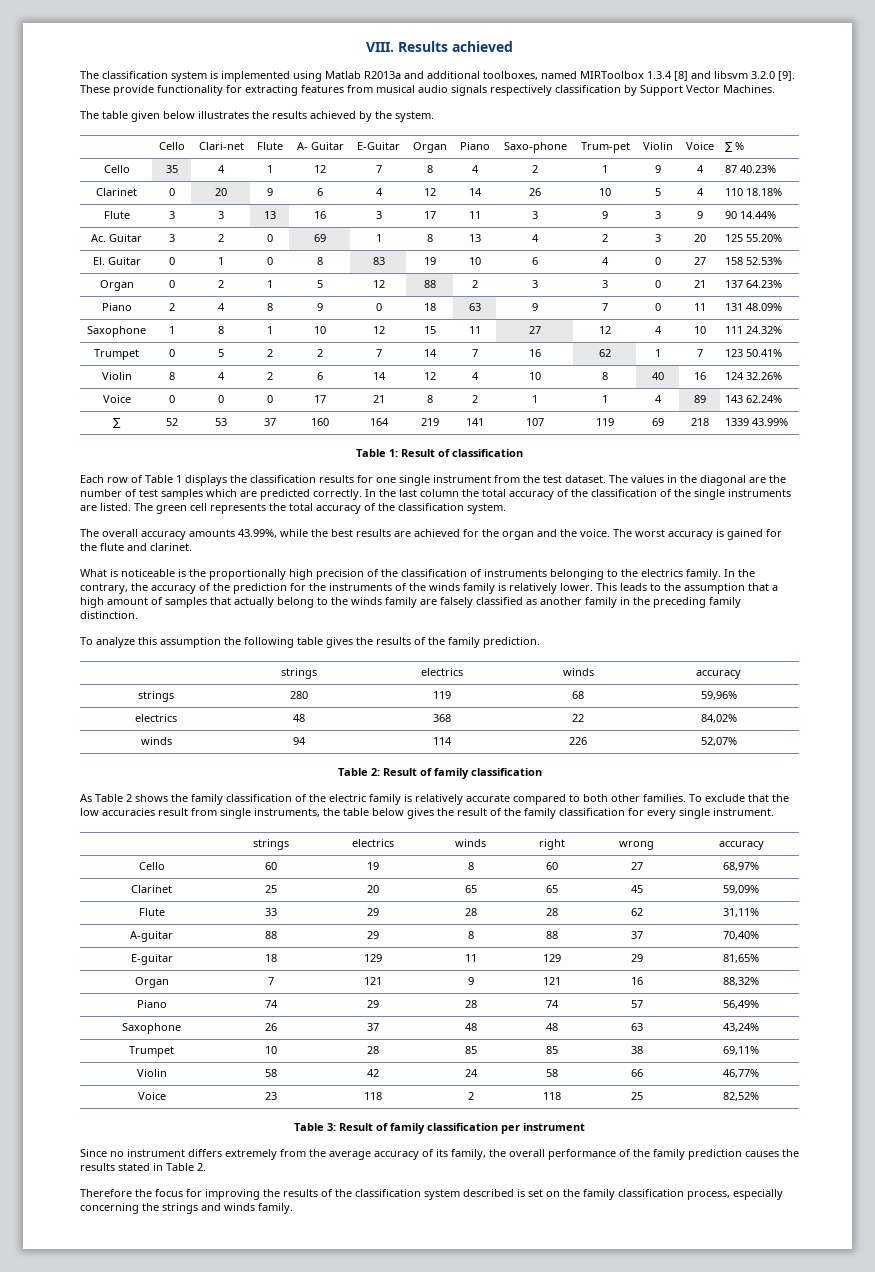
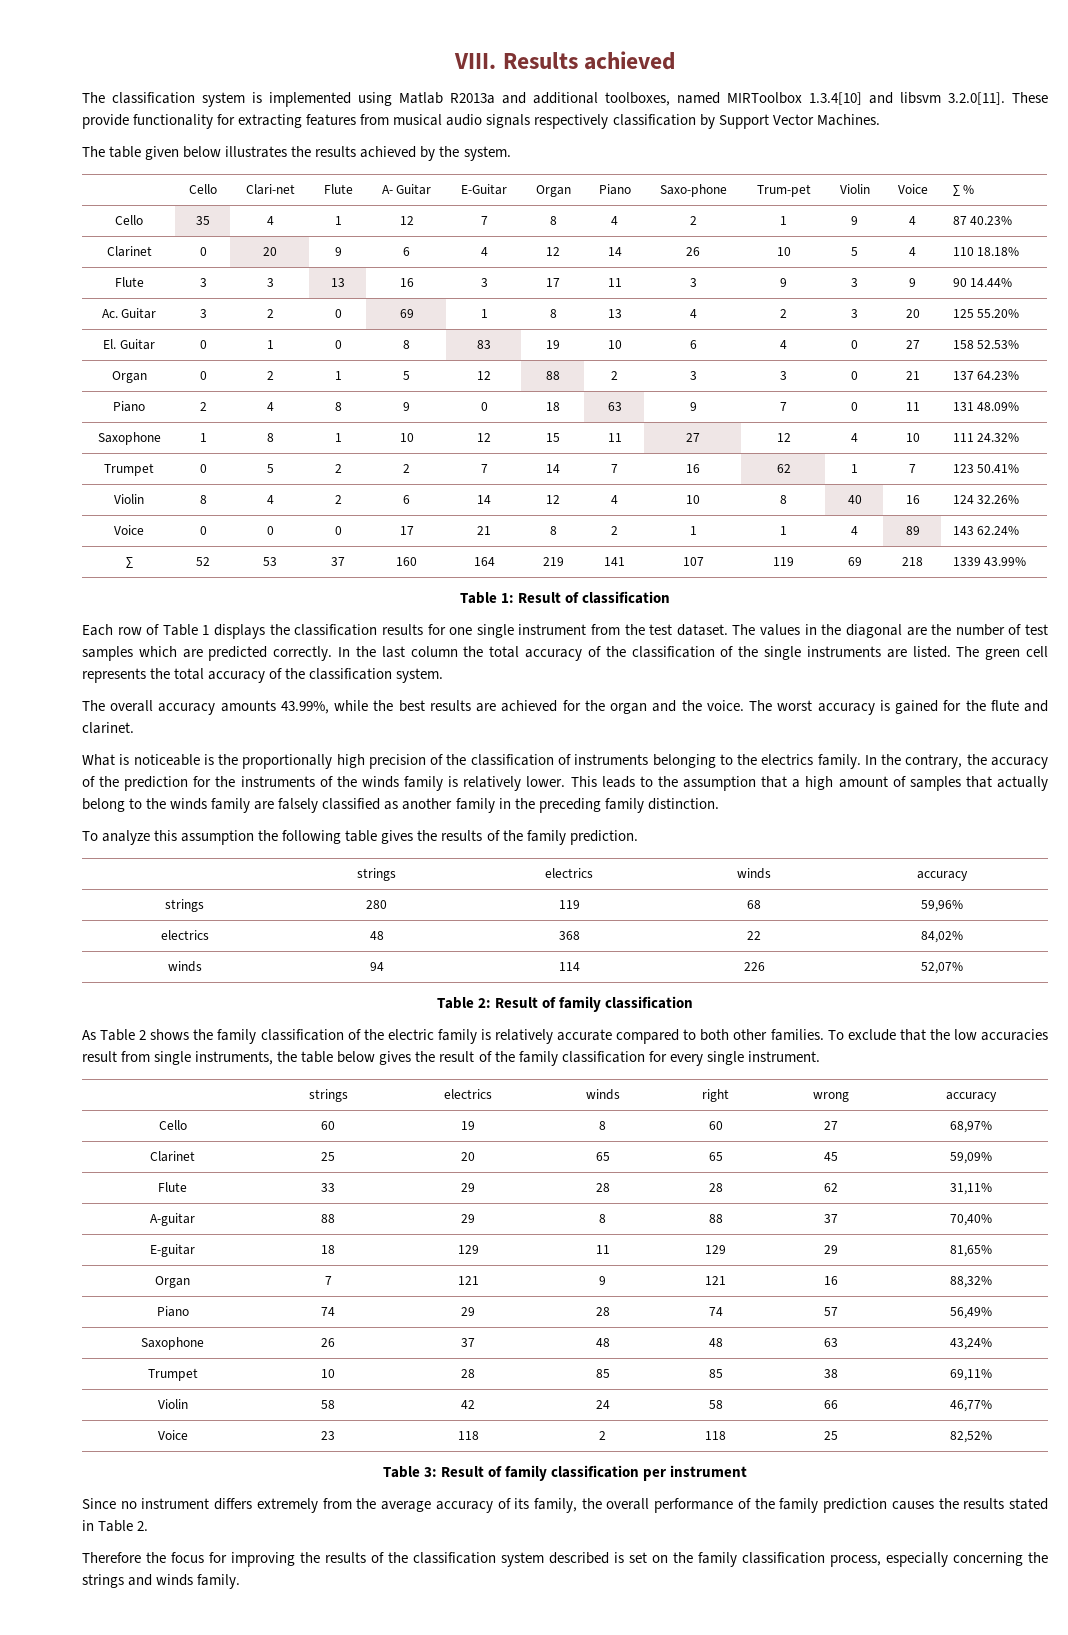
- The classification system is implemented using Matlab R2013a and additional toolboxes, named MIRToolbox 1.3.4 [8] and libsvm 3.2.0 [9]. These provide functionality for extracting features from musical audio signals respectively classification by Support Vector Machines.
+ The classification system is implemented using Matlab R2013a and additional toolboxes, named MIRToolbox 1.3.4[10] and libsvm 3.2.0[11]. These provide functionality for extracting features from musical audio signals respectively classification by Support Vector Machines.

